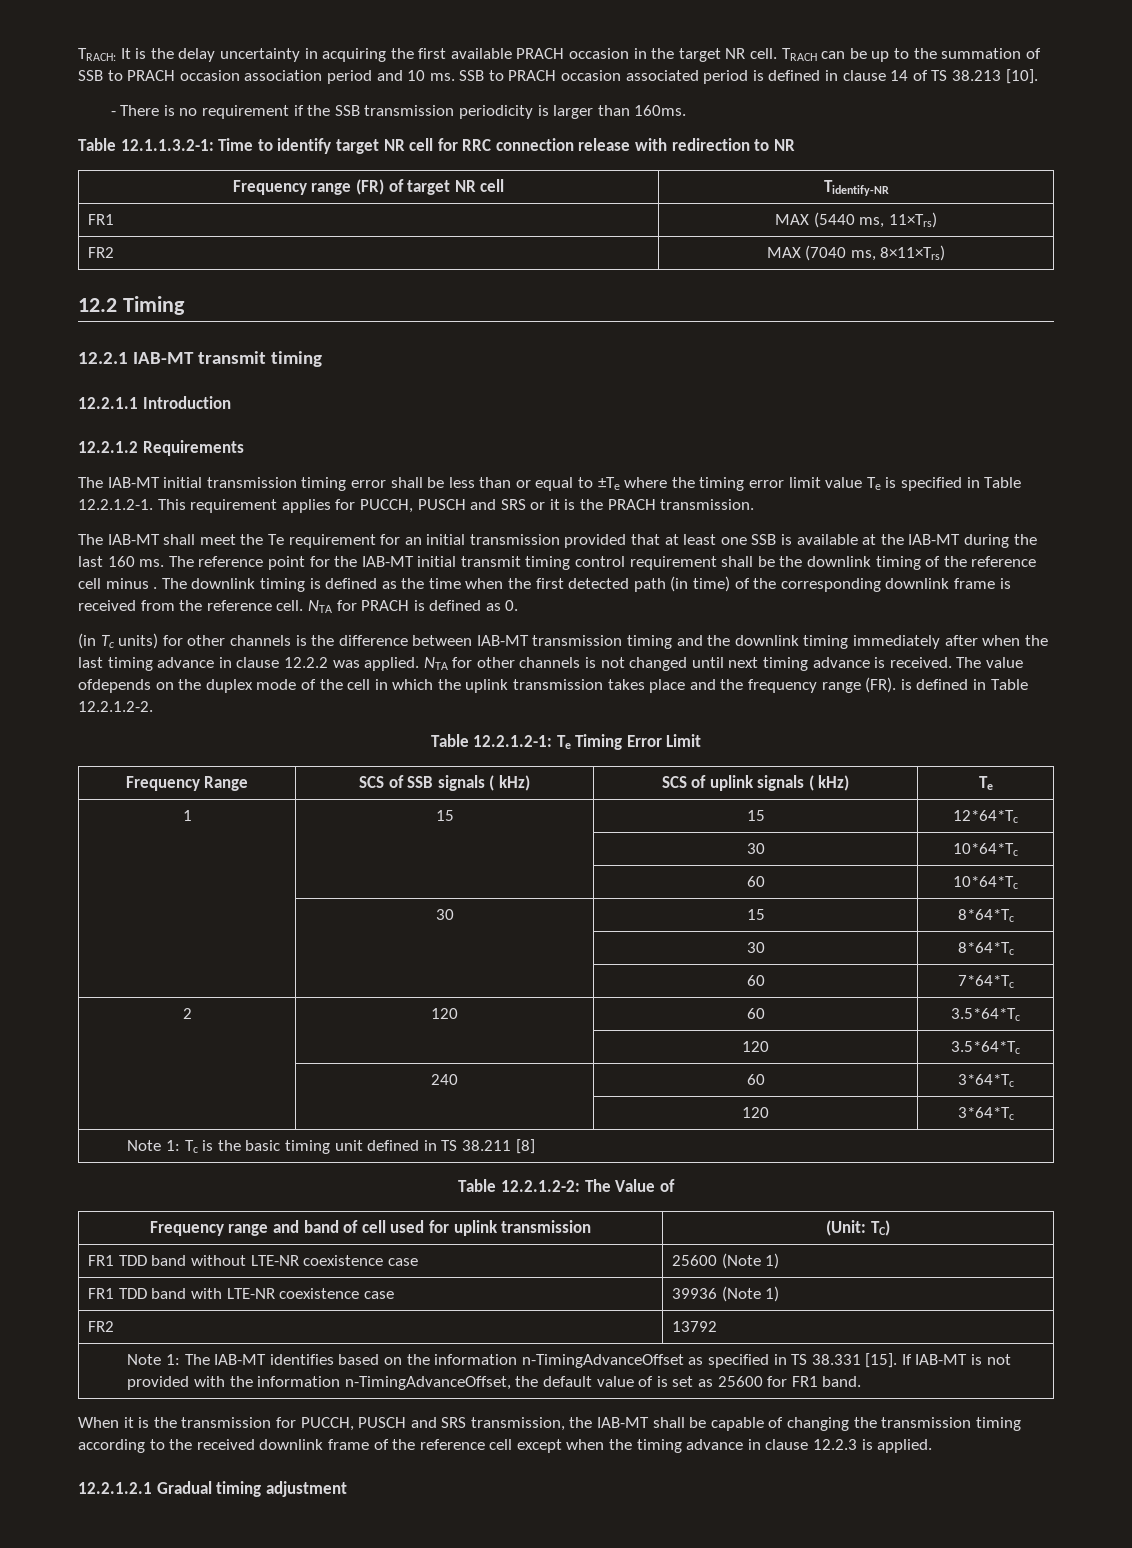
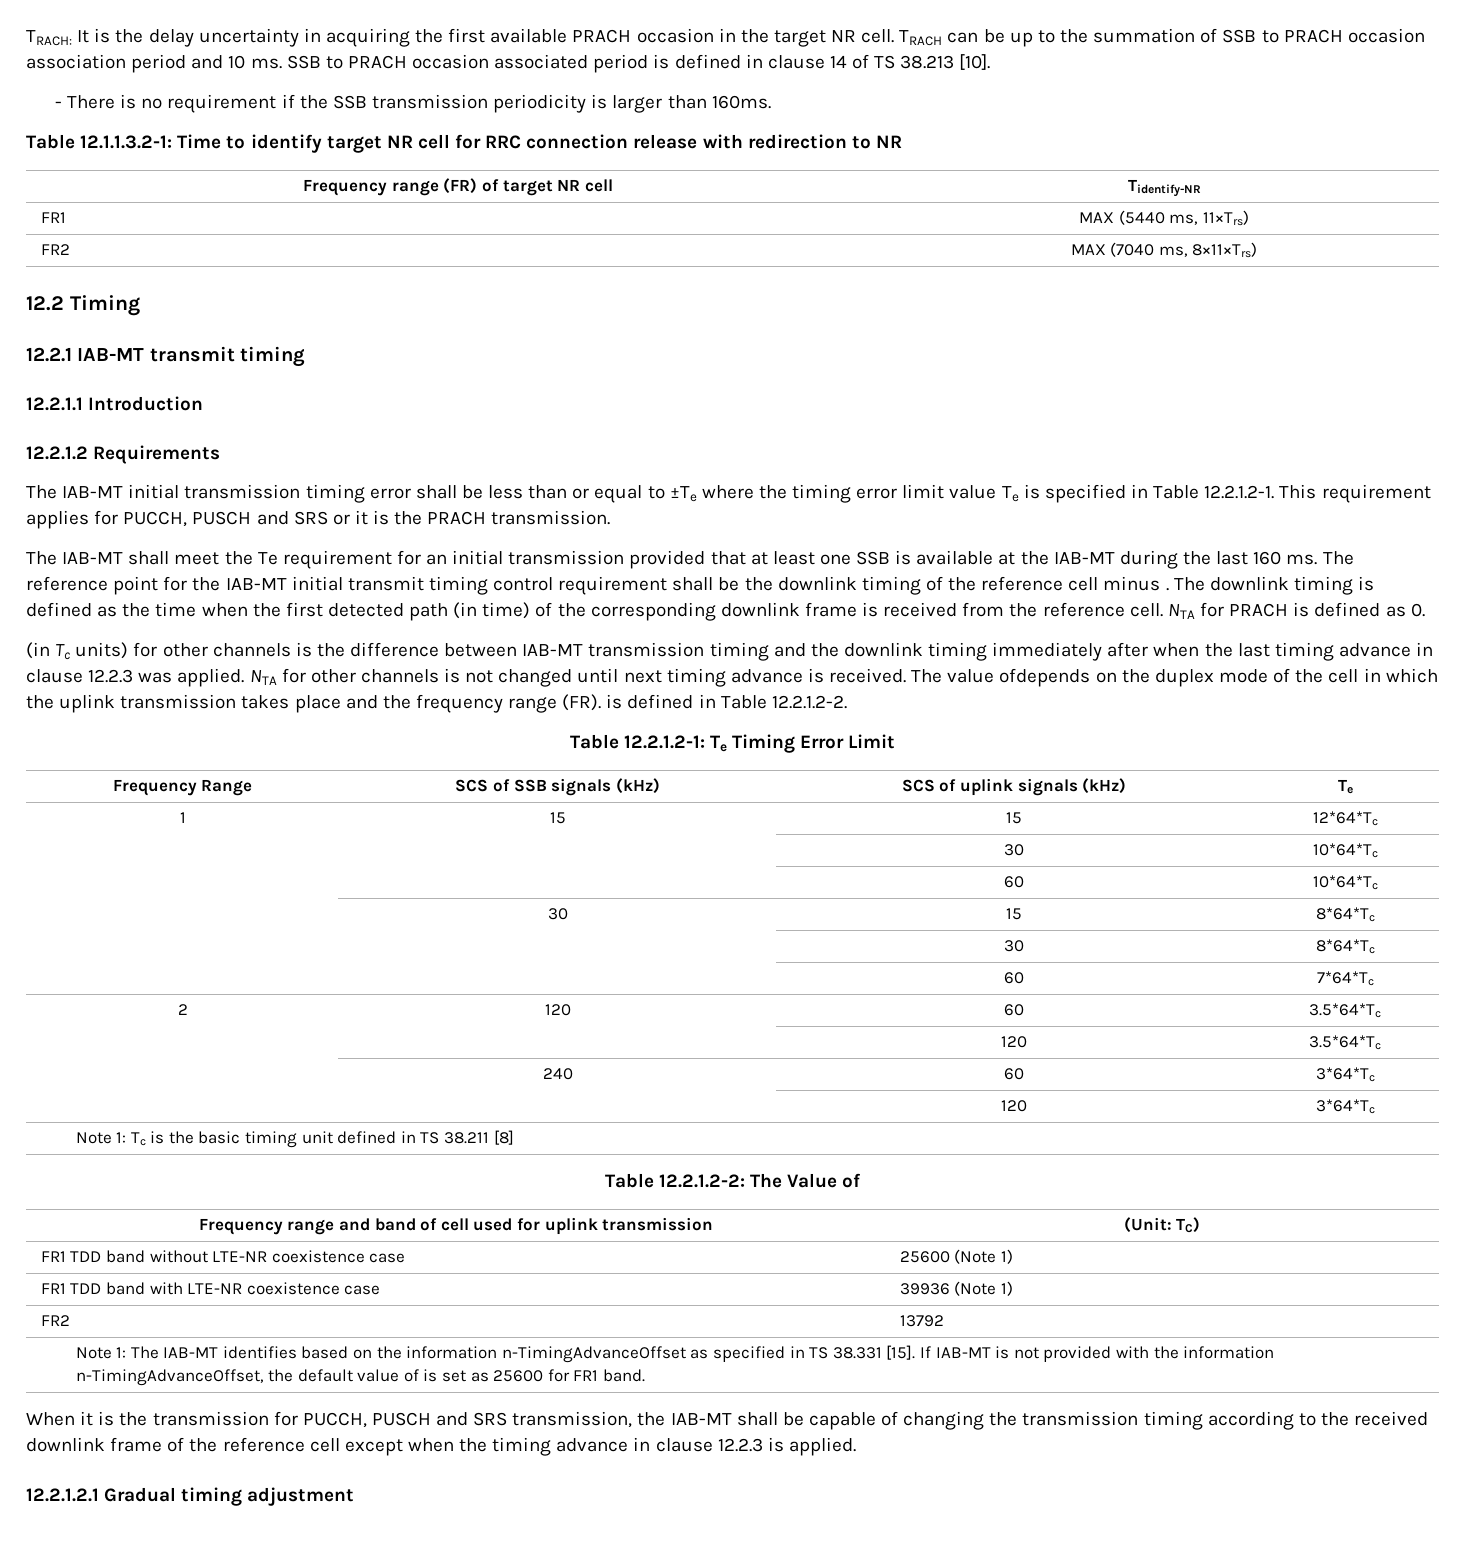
- (in Tc units) for other channels is the difference between IAB-MT transmission timing and the downlink timing immediately after when the last timing advance in clause 12.2.2 was applied.
+ (in Tc units) for other channels is the difference between IAB-MT transmission timing and the downlink timing immediately after when the last timing advance in clause 12.2.3 was applied.
- Frequency Range | SCS of SSB signals ( kHz) | SCS of uplink signals ( kHz) | Te
+ Frequency Range | SCS of SSB signals (kHz) | SCS of uplink signals (kHz) | Te

